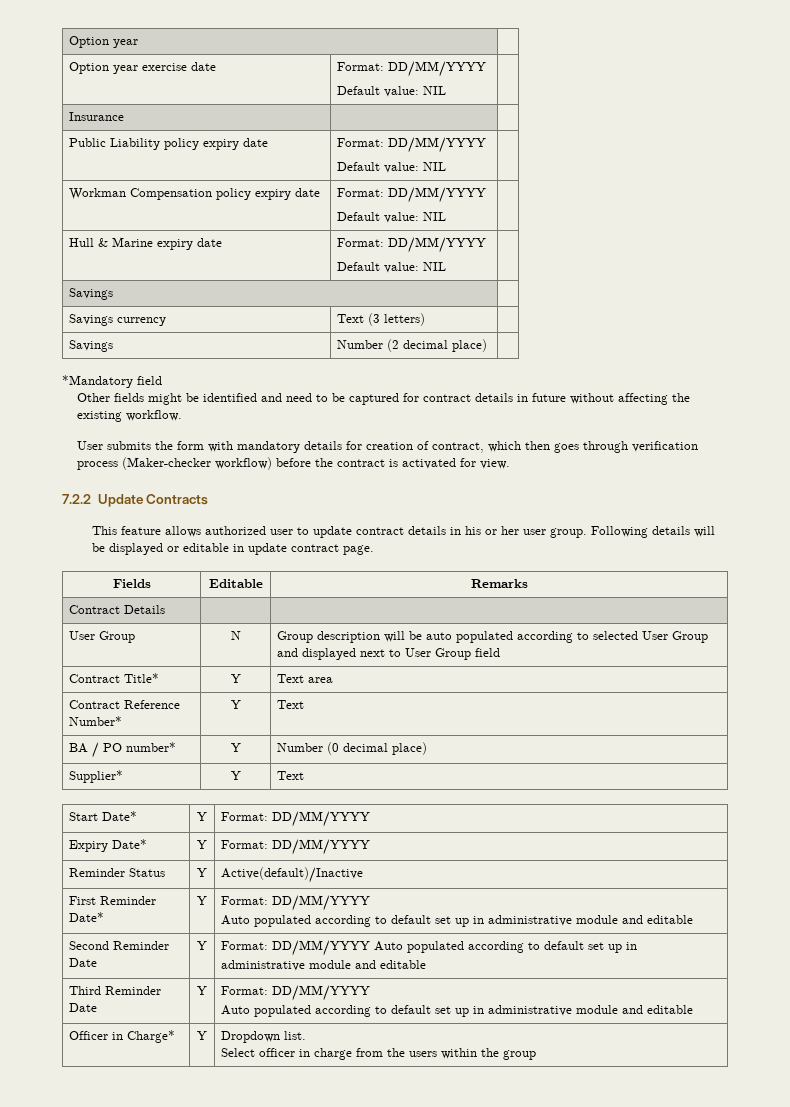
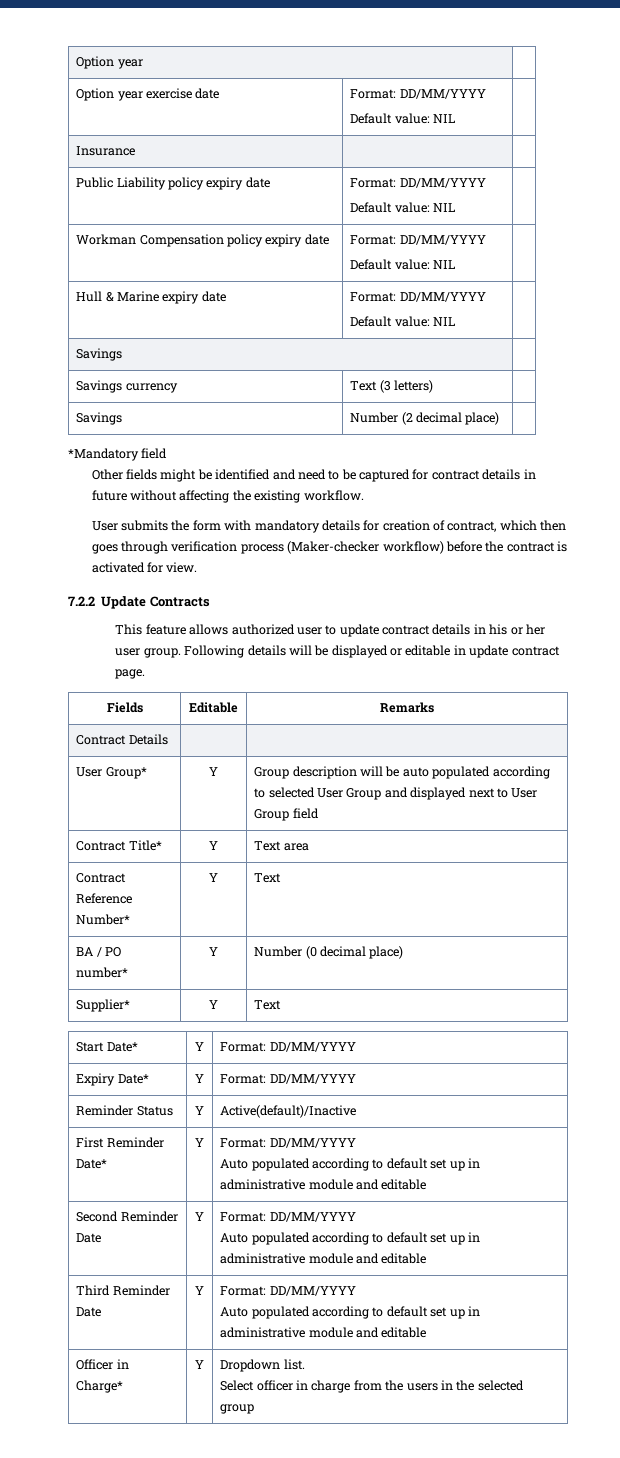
- User Group | N | Group description will be auto populated according to selected User Group and displayed next to User Group field
+ User Group* | Y | Group description will be auto populated according to selected User Group and displayed next to User Group field
- Second Reminder Date | Y | Format: DD/MM/YYYY Auto populated according to default set up in administrative module and editable
+ Second Reminder Date | Y | Format: DD/MM/YYYY
+ Auto populated according to default set up in administrative module and editable
  Officer in Charge* | Y | Dropdown list.
- Select officer in charge from the users within the group
+ Select officer in charge from the users in the selected group

